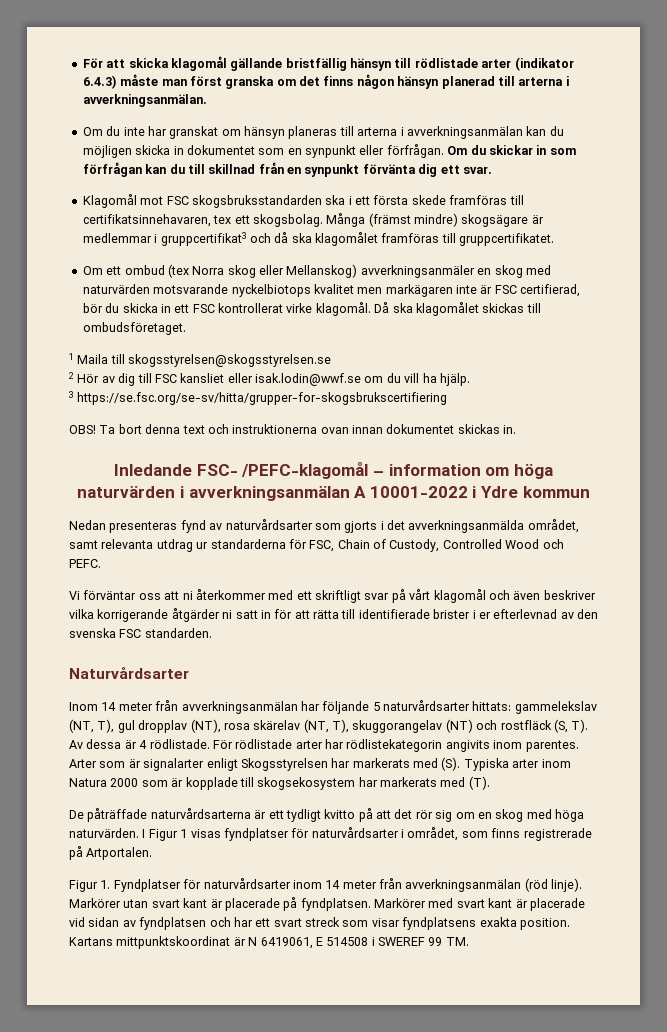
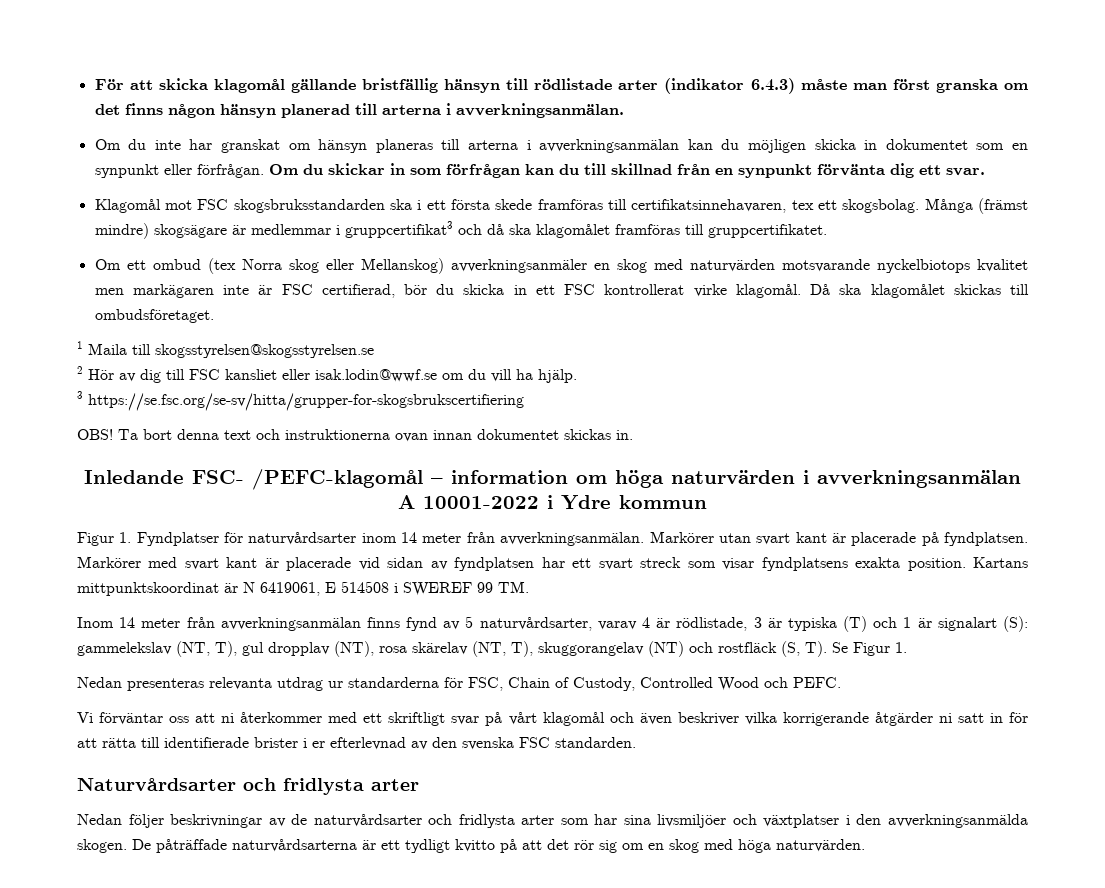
- Nedan presenteras fynd av naturvårdsarter som gjorts i det avverkningsanmälda området, samt relevanta utdrag ur standarderna för FSC, Chain of Custody, Controlled Wood och PEFC.
+ Figur 1. Fyndplatser för naturvårdsarter inom 14 meter från avverkningsanmälan. Markörer utan svart kant är placerade på fyndplatsen. Markörer med svart kant är placerade vid sidan av fyndplatsen har ett svart streck som visar fyndplatsens exakta position. Kartans mittpunktskoordinat är N 6419061, E 514508 i SWEREF 99 TM.
+ Inom 14 meter från avverkningsanmälan finns fynd av 5 naturvårdsarter, varav 4 är rödlistade, 3 är typiska (T) och 1 är signalart (S): gammelekslav (NT, T), gul dropplav (NT), rosa skärelav (NT, T), skuggorangelav (NT) och rostfläck (S, T). Se Figur 1.
+ Nedan presenteras relevanta utdrag ur standarderna för FSC, Chain of Custody, Controlled Wood och PEFC.
- Naturvårdsarter
- Inom 14 meter från avverkningsanmälan har följande 5 naturvårdsarter hittats: gammelekslav (NT, T), gul dropplav (NT), rosa skärelav (NT, T), skuggorangelav (NT) och rostfläck (S, T). Av dessa är 4 rödlistade. För rödlistade arter har rödlistekategorin angivits inom parentes. Arter som är signalarter enligt Skogsstyrelsen har markerats med (S). Typiska arter inom Natura 2000 som är kopplade till skogsekosystem har markerats med (T).
- De påträffade naturvårdsarterna är ett tydligt kvitto på att det rör sig om en skog med höga naturvärden. I Figur 1 visas fyndplatser för naturvårdsarter i området, som finns registrerade på Artportalen.
- Figur 1. Fyndplatser för naturvårdsarter inom 14 meter från avverkningsanmälan (röd linje). Markörer utan svart kant är placerade på fyndplatsen. Markörer med svart kant är placerade vid sidan av fyndplatsen och har ett svart streck som visar fyndplatsens exakta position. Kartans mittpunktskoordinat är N 6419061, E 514508 i SWEREF 99 TM.
+ Naturvårdsarter och fridlysta arter
+ Nedan följer beskrivningar av de naturvårdsarter och fridlysta arter som har sina livsmiljöer och växtplatser i den avverkningsanmälda skogen. De påträffade naturvårdsarterna är ett tydligt kvitto på att det rör sig om en skog med höga naturvärden.

